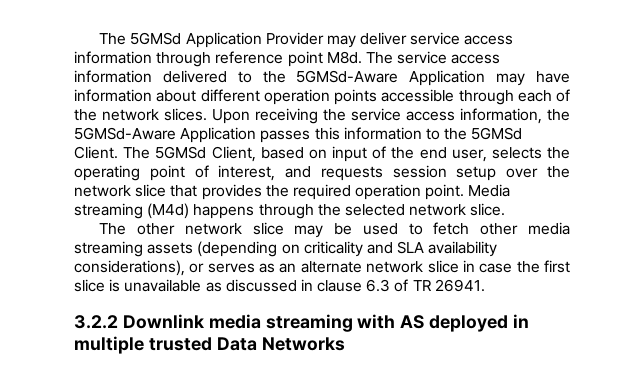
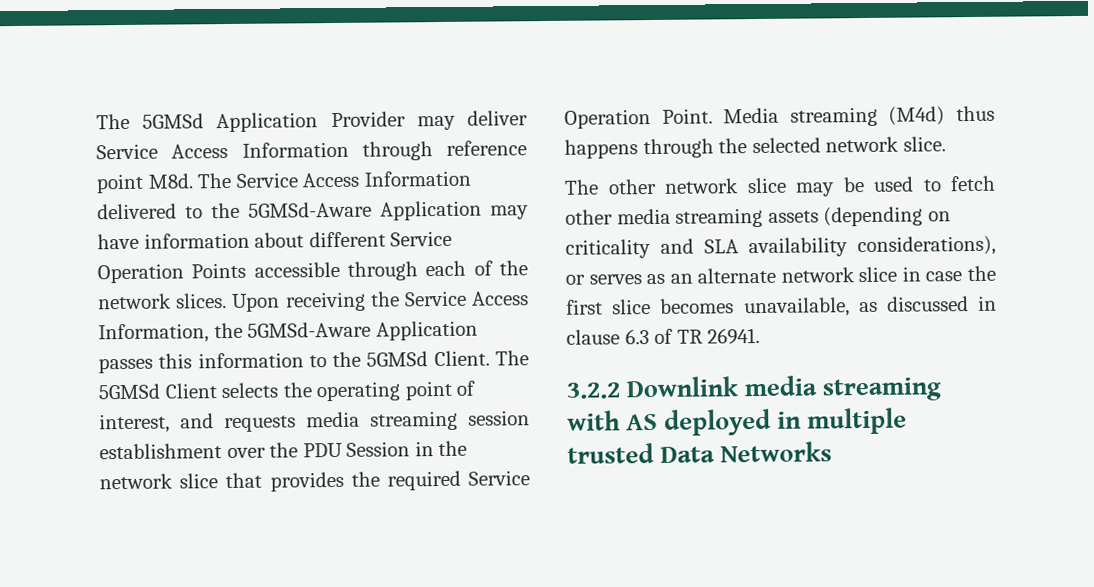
- The 5GMSd Application Provider may deliver service access information through reference point M8d. The service access information delivered to the 5GMSd-Aware Application may have information about different operation points accessible through each of the network slices.
+ The 5GMSd Application Provider may deliver Service Access Information through reference point M8d. The Service Access Information delivered to the 5GMSd-Aware Application may have information about different Service Operation Points accessible through each of the network slices.
- Upon receiving the service access information, the 5GMSd-Aware Application passes this information to the 5GMSd Client.
+ Upon receiving the Service Access Information, the 5GMSd-Aware Application passes this information to the 5GMSd Client.
- The 5GMSd Client, based on input of the end user, selects the operating point of interest, and requests session setup over the network slice that provides the required operation point.
+ The 5GMSd Client selects the operating point of interest, and requests media streaming session establishment over the PDU Session in the network slice that provides the required Service Operation Point.
- Media streaming (M4d) happens through the selected network slice.
+ Media streaming (M4d) thus happens through the selected network slice.
- The other network slice may be used to fetch other media streaming assets (depending on criticality and SLA availability considerations), or serves as an alternate network slice in case the first slice is unavailable as discussed in clause 6.3 of TR 26941.
+ The other network slice may be used to fetch other media streaming assets (depending on criticality and SLA availability considerations), or serves as an alternate network slice in case the first slice becomes unavailable, as discussed in clause 6.3 of TR 26941.

